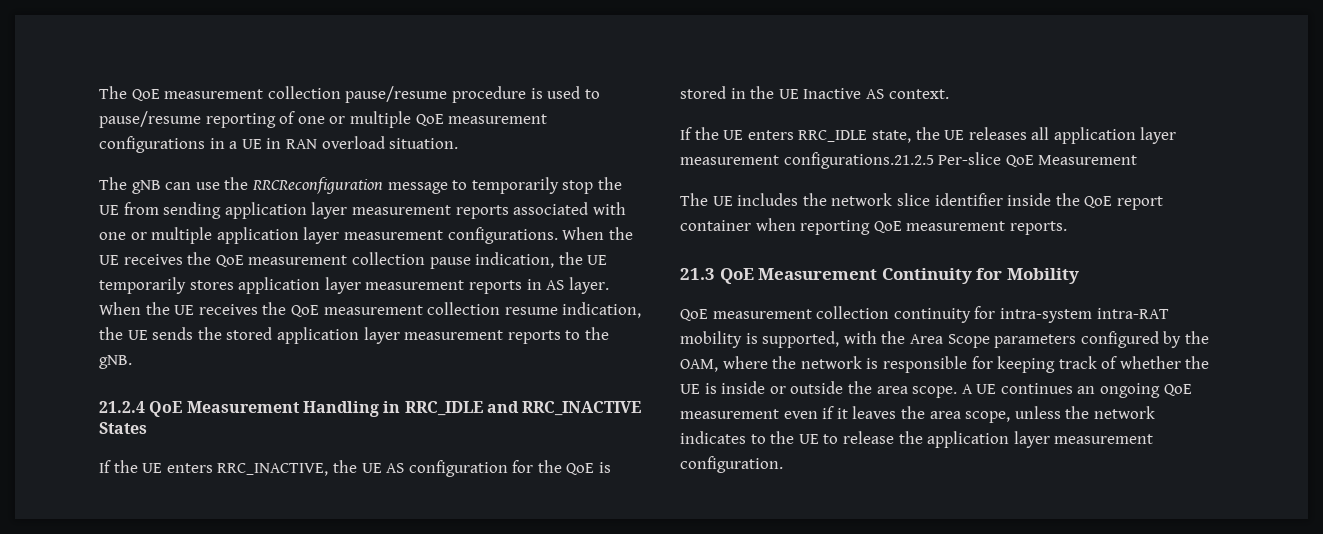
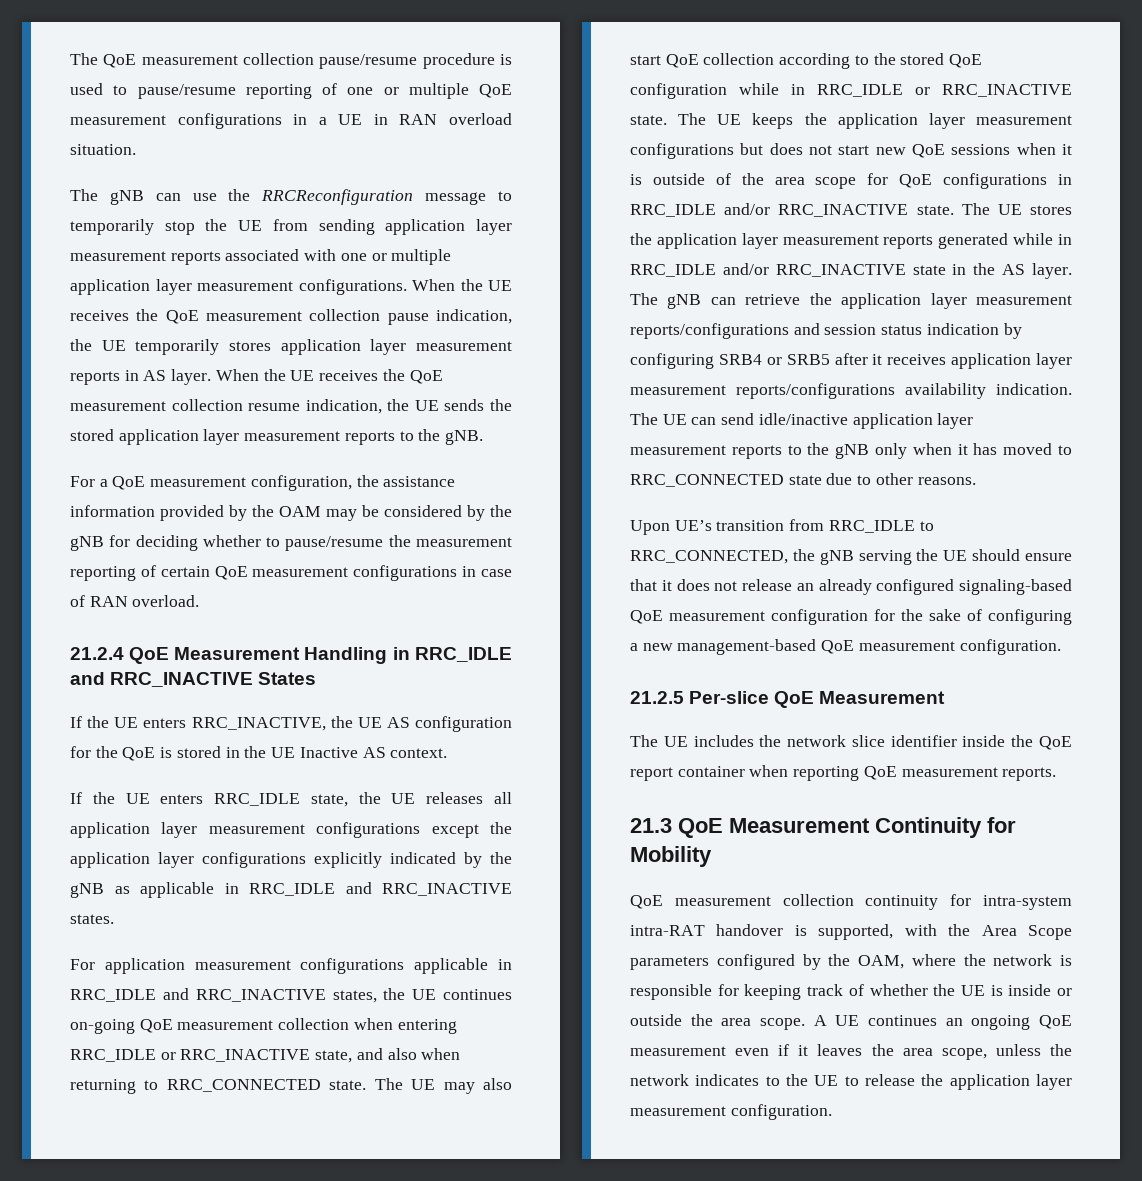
+ For a QoE measurement configuration, the assistance information provided by the OAM may be considered by the gNB for deciding whether to pause/resume the measurement reporting of certain QoE measurement configurations in case of RAN overload.
- If the UE enters RRC_IDLE state, the UE releases all application layer measurement configurations.21.2.5 Per-slice QoE Measurement
+ If the UE enters RRC_IDLE state, the UE releases all application layer measurement configurations except the application layer configurations explicitly indicated by the gNB as applicable in RRC_IDLE and RRC_INACTIVE states.
+ For application measurement configurations applicable in RRC_IDLE and RRC_INACTIVE states, the UE continues on-going QoE measurement collection when entering RRC_IDLE or RRC_INACTIVE state, and also when returning to RRC_CONNECTED state. The UE may also start QoE collection according to the stored QoE configuration while in RRC_IDLE or RRC_INACTIVE state. The UE keeps the application layer measurement configurations but does not start new QoE sessions when it is outside of the area scope for QoE configurations in RRC_IDLE and/or RRC_INACTIVE state. The UE stores the application layer measurement reports generated while in RRC_IDLE and/or RRC_INACTIVE state in the AS layer. The gNB can retrieve the application layer measurement reports/configurations and session status indication by configuring SRB4 or SRB5 after it receives application layer measurement reports/configurations availability indication. The UE can send idle/inactive application layer measurement reports to the gNB only when it has moved to RRC_CONNECTED state due to other reasons.
+ Upon UE’s transition from RRC_IDLE to RRC_CONNECTED, the gNB serving the UE should ensure that it does not release an already configured signaling-based QoE measurement configuration for the sake of configuring a new management-based QoE measurement configuration.
+ 21.2.5 Per-slice QoE Measurement
- QoE measurement collection continuity for intra-system intra-RAT mobility is supported, with the Area Scope parameters configured by the OAM, where the network is responsible for keeping track of whether the UE is inside or outside the area scope.
+ QoE measurement collection continuity for intra-system intra-RAT handover is supported, with the Area Scope parameters configured by the OAM, where the network is responsible for keeping track of whether the UE is inside or outside the area scope.

